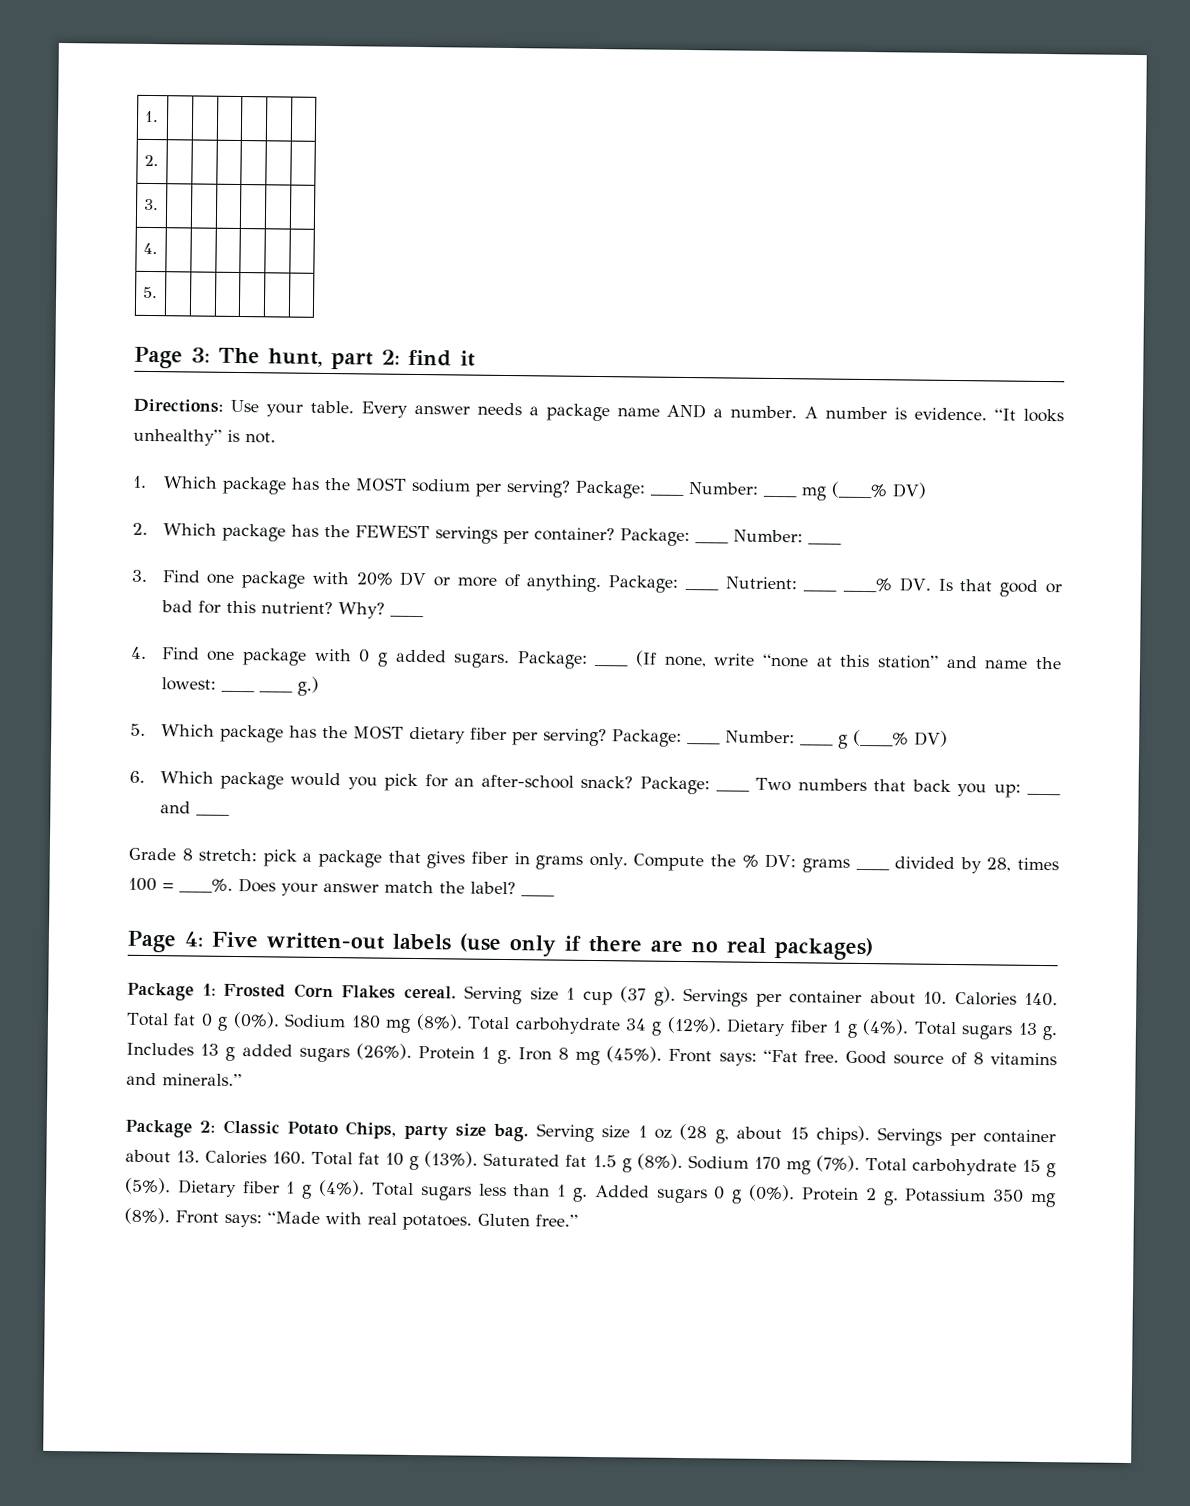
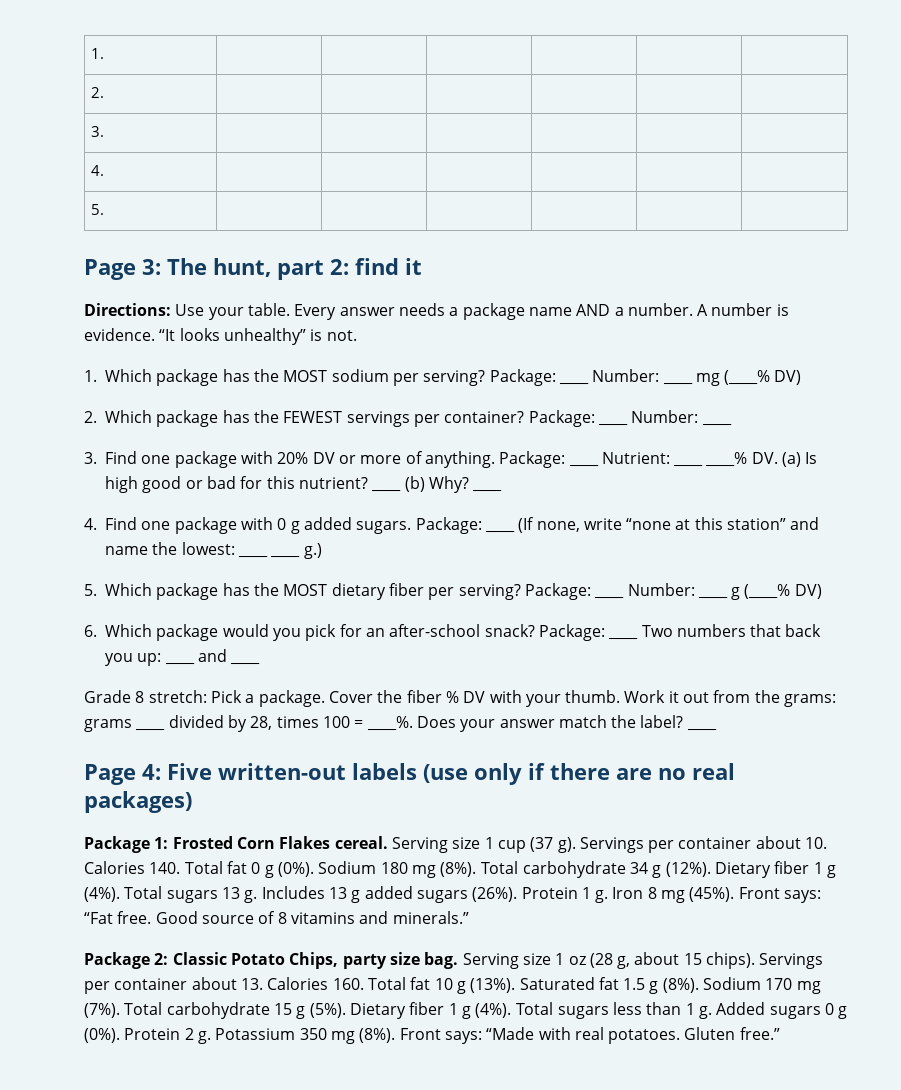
- Package: ____ Nutrient: ____ ____% DV. Is that good or bad for this nutrient?
+ Package: ____ Nutrient: ____ ____% DV. (a) Is high good or bad for this nutrient?
- Why?
+ ____ (b) Why?
- Grade 8 stretch: pick a package that gives fiber in grams only. Compute the % DV: grams ____ divided by 28, times 100 = ____%.
+ Grade 8 stretch: Pick a package. Cover the fiber % DV with your thumb. Work it out from the grams: grams ____ divided by 28, times 100 = ____%.

